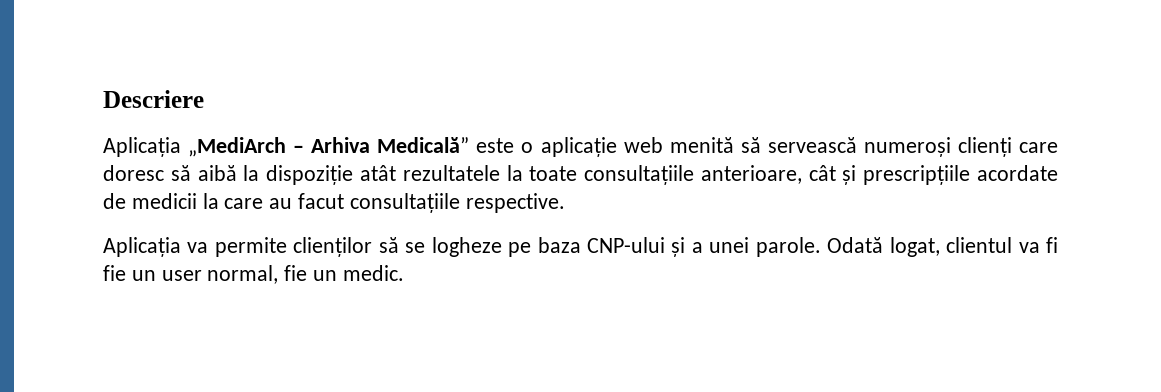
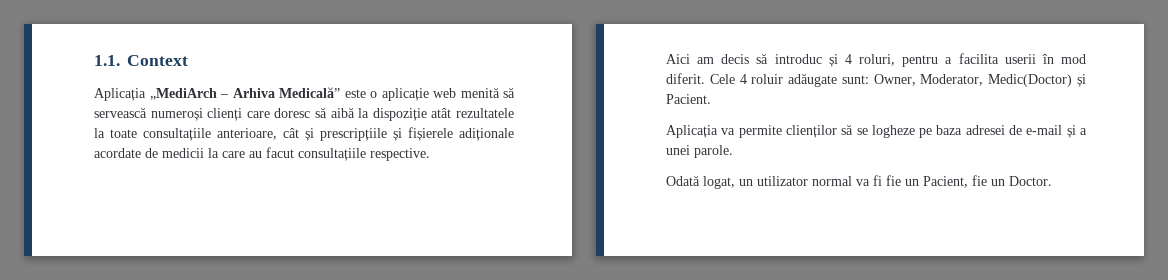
- Descriere
+ 1.1. Context
- Aplicația „MediArch – Arhiva Medicală” este o aplicație web menită să servească numeroși clienți care doresc să aibă la dispoziție atât rezultatele la toate consultațiile anterioare, cât și prescripțiile acordate de medicii la care au facut consultațiile respective.
+ Aplicația „MediArch – Arhiva Medicală” este o aplicație web menită să servească numeroși clienți care doresc să aibă la dispoziție atât rezultatele la toate consultațiile anterioare, cât și prescripțiile și fișierele adiționale acordate de medicii la care au facut consultațiile respective.
+ Aici am decis să introduc și 4 roluri, pentru a facilita userii în mod diferit. Cele 4 roluir adăugate sunt: Owner, Moderator, Medic(Doctor) și Pacient.
- Aplicația va permite clienților să se logheze pe baza CNP-ului și a unei parole. Odată logat, clientul va fi fie un user normal, fie un medic.
+ Aplicația va permite clienților să se logheze pe baza adresei de e-mail și a unei parole.
+ Odată logat, un utilizator normal va fi fie un Pacient, fie un Doctor.

